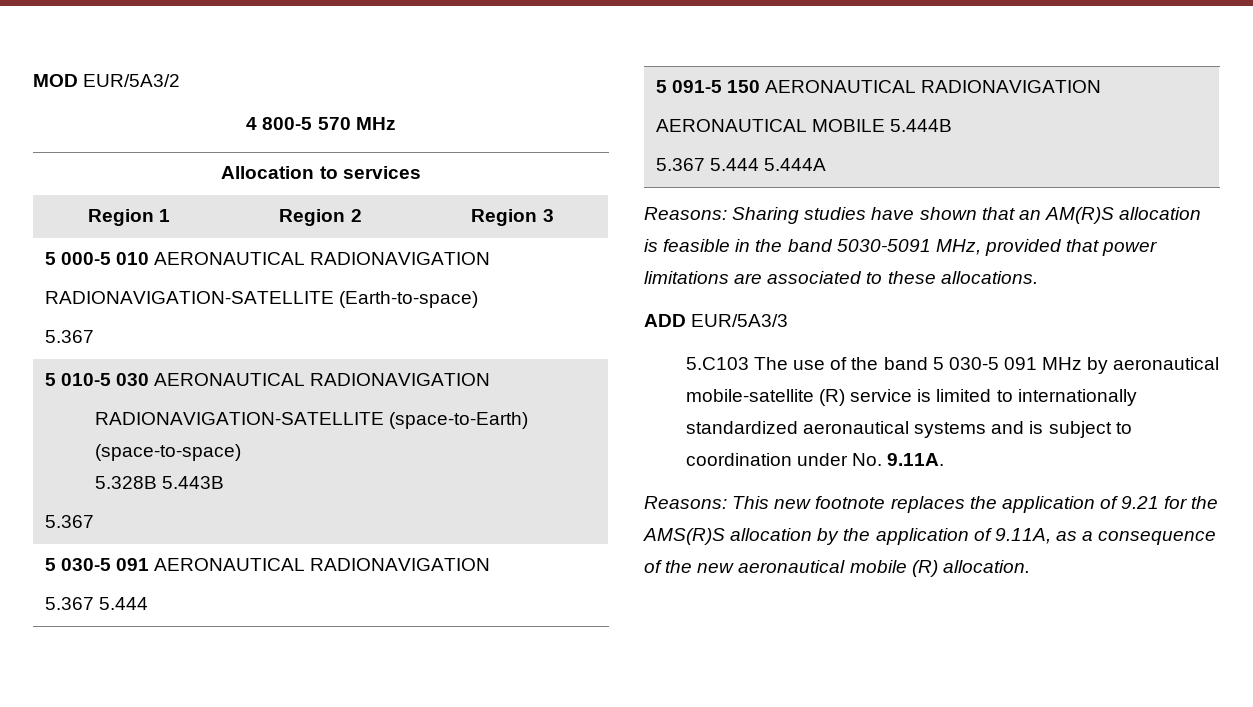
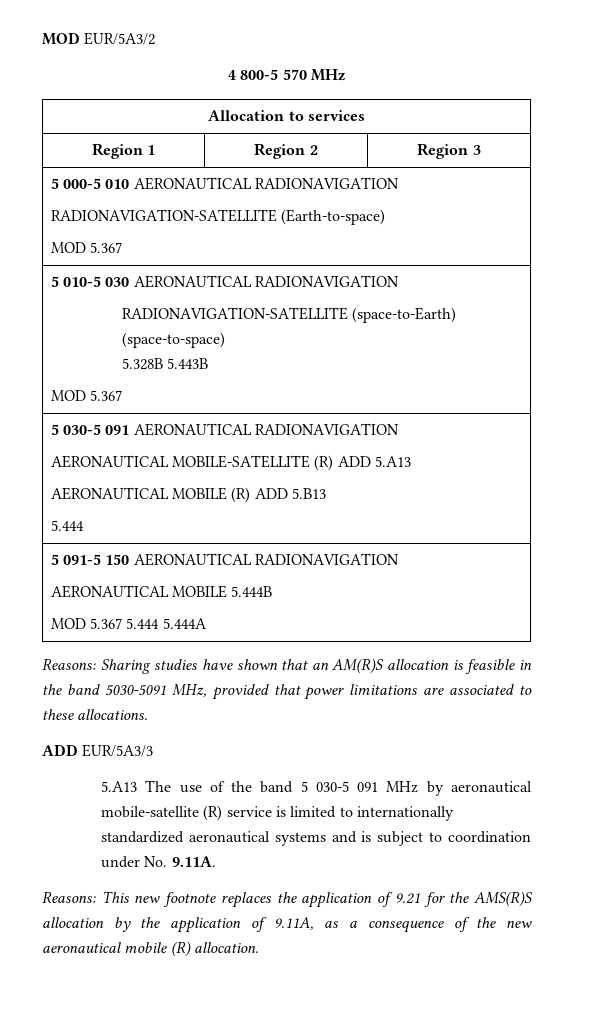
  5 000-5 010 AERONAUTICAL RADIONAVIGATION
  RADIONAVIGATION-SATELLITE (Earth-to-space)
- 5.367
+ MOD 5.367
  5 010-5 030 AERONAUTICAL RADIONAVIGATION
  RADIONAVIGATION-SATELLITE (space-to-Earth) (space-to-space)
  5.328B 5.443B
- 5.367
+ MOD 5.367
  5 030-5 091 AERONAUTICAL RADIONAVIGATION
- 5.367 5.444
+ AERONAUTICAL MOBILE-SATELLITE (R) ADD 5.A13
+ AERONAUTICAL MOBILE (R) ADD 5.B13
+ 5.444
  5 091-5 150 AERONAUTICAL RADIONAVIGATION
  AERONAUTICAL MOBILE 5.444B
- 5.367 5.444 5.444A
+ MOD 5.367 5.444 5.444A
- 5.C103 The use of the band 5 030-5 091 MHz by aeronautical mobile-satellite (R) service is limited to internationally standardized aeronautical systems and is subject to coordination under No. 9.11A.
+ 5.A13 The use of the band 5 030-5 091 MHz by aeronautical mobile-satellite (R) service is limited to internationally standardized aeronautical systems and is subject to coordination under No. 9.11A.

